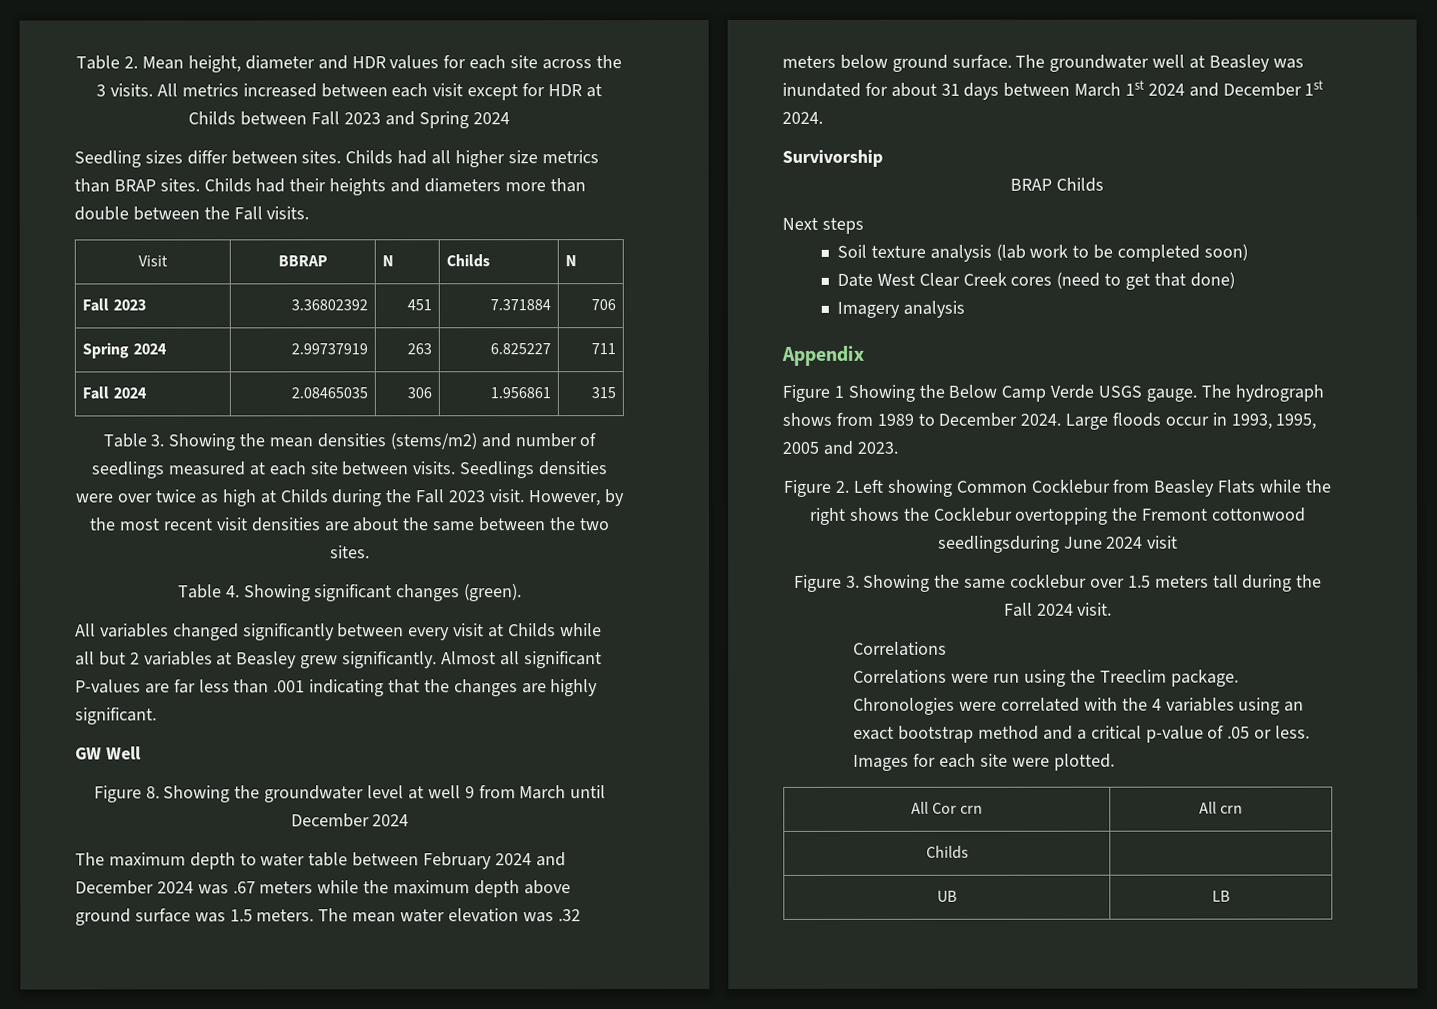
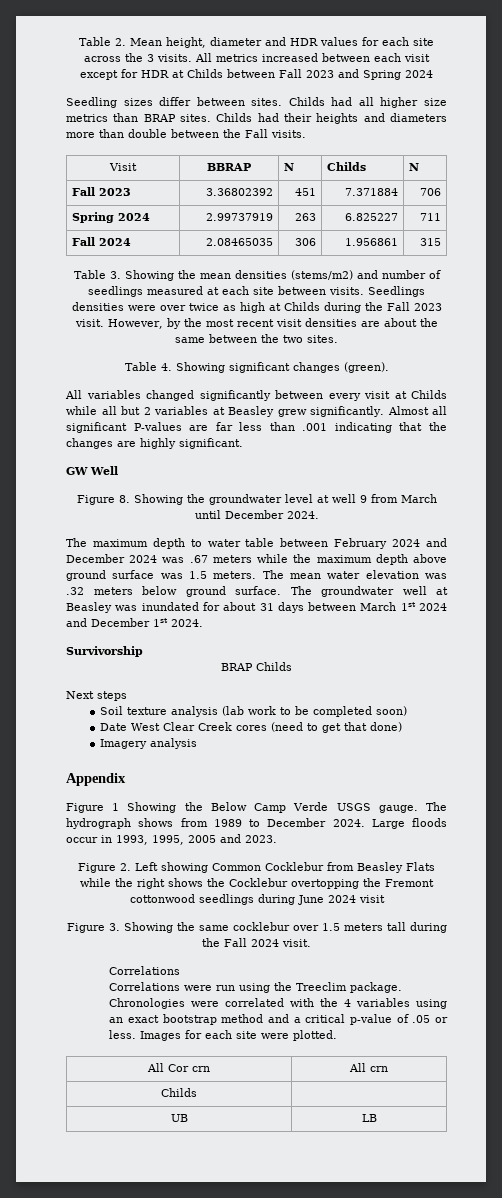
- Figure 8. Showing the groundwater level at well 9 from March until December 2024
+ Figure 8. Showing the groundwater level at well 9 from March until December 2024.
- Figure 2. Left showing Common Cocklebur from Beasley Flats while the right shows the Cocklebur overtopping the Fremont cottonwood seedlingsduring June 2024 visit
+ Figure 2. Left showing Common Cocklebur from Beasley Flats while the right shows the Cocklebur overtopping the Fremont cottonwood seedlings during June 2024 visit

